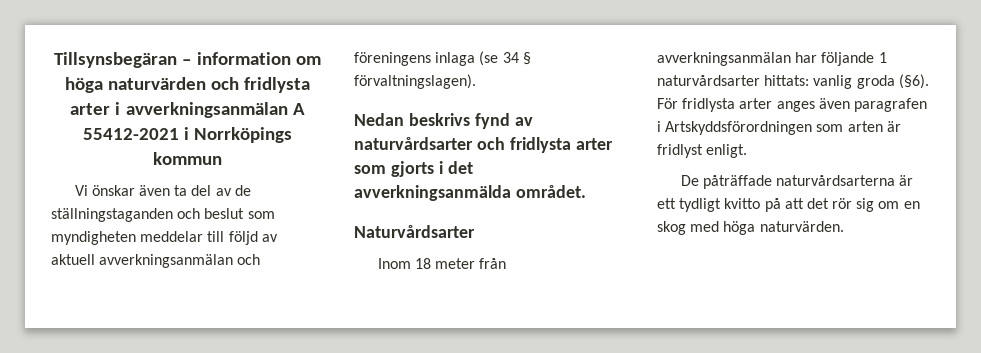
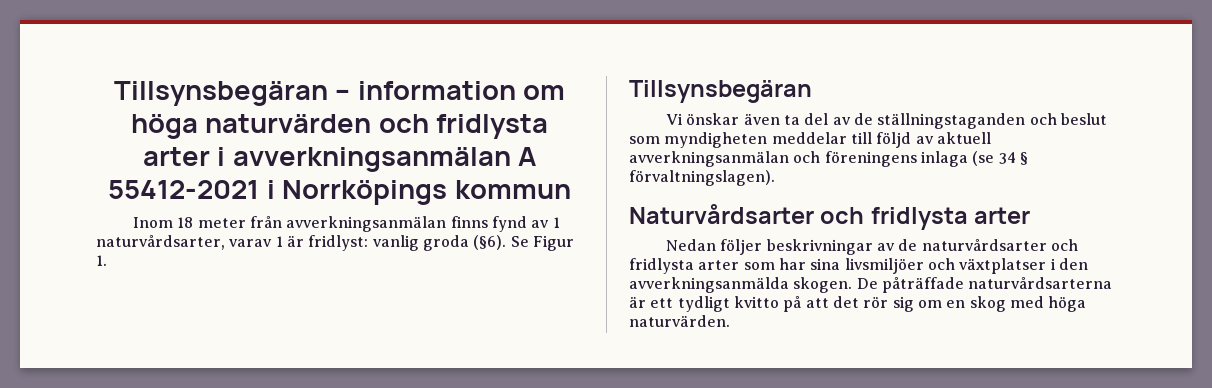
+ Inom 18 meter från avverkningsanmälan finns fynd av 1 naturvårdsarter, varav 1 är fridlyst: vanlig groda (§6). Se Figur 1.
+ Tillsynsbegäran
- Nedan beskrivs fynd av naturvårdsarter och fridlysta arter som gjorts i det avverkningsanmälda området.
- Naturvårdsarter
- Inom 18 meter från avverkningsanmälan har följande 1 naturvårdsarter hittats: vanlig groda (§6). För fridlysta arter anges även paragrafen i Artskyddsförordningen som arten är fridlyst enligt.
- De påträffade naturvårdsarterna är ett tydligt kvitto på att det rör sig om en skog med höga naturvärden.
+ Naturvårdsarter och fridlysta arter
+ Nedan följer beskrivningar av de naturvårdsarter och fridlysta arter som har sina livsmiljöer och växtplatser i den avverkningsanmälda skogen. De påträffade naturvårdsarterna är ett tydligt kvitto på att det rör sig om en skog med höga naturvärden.

